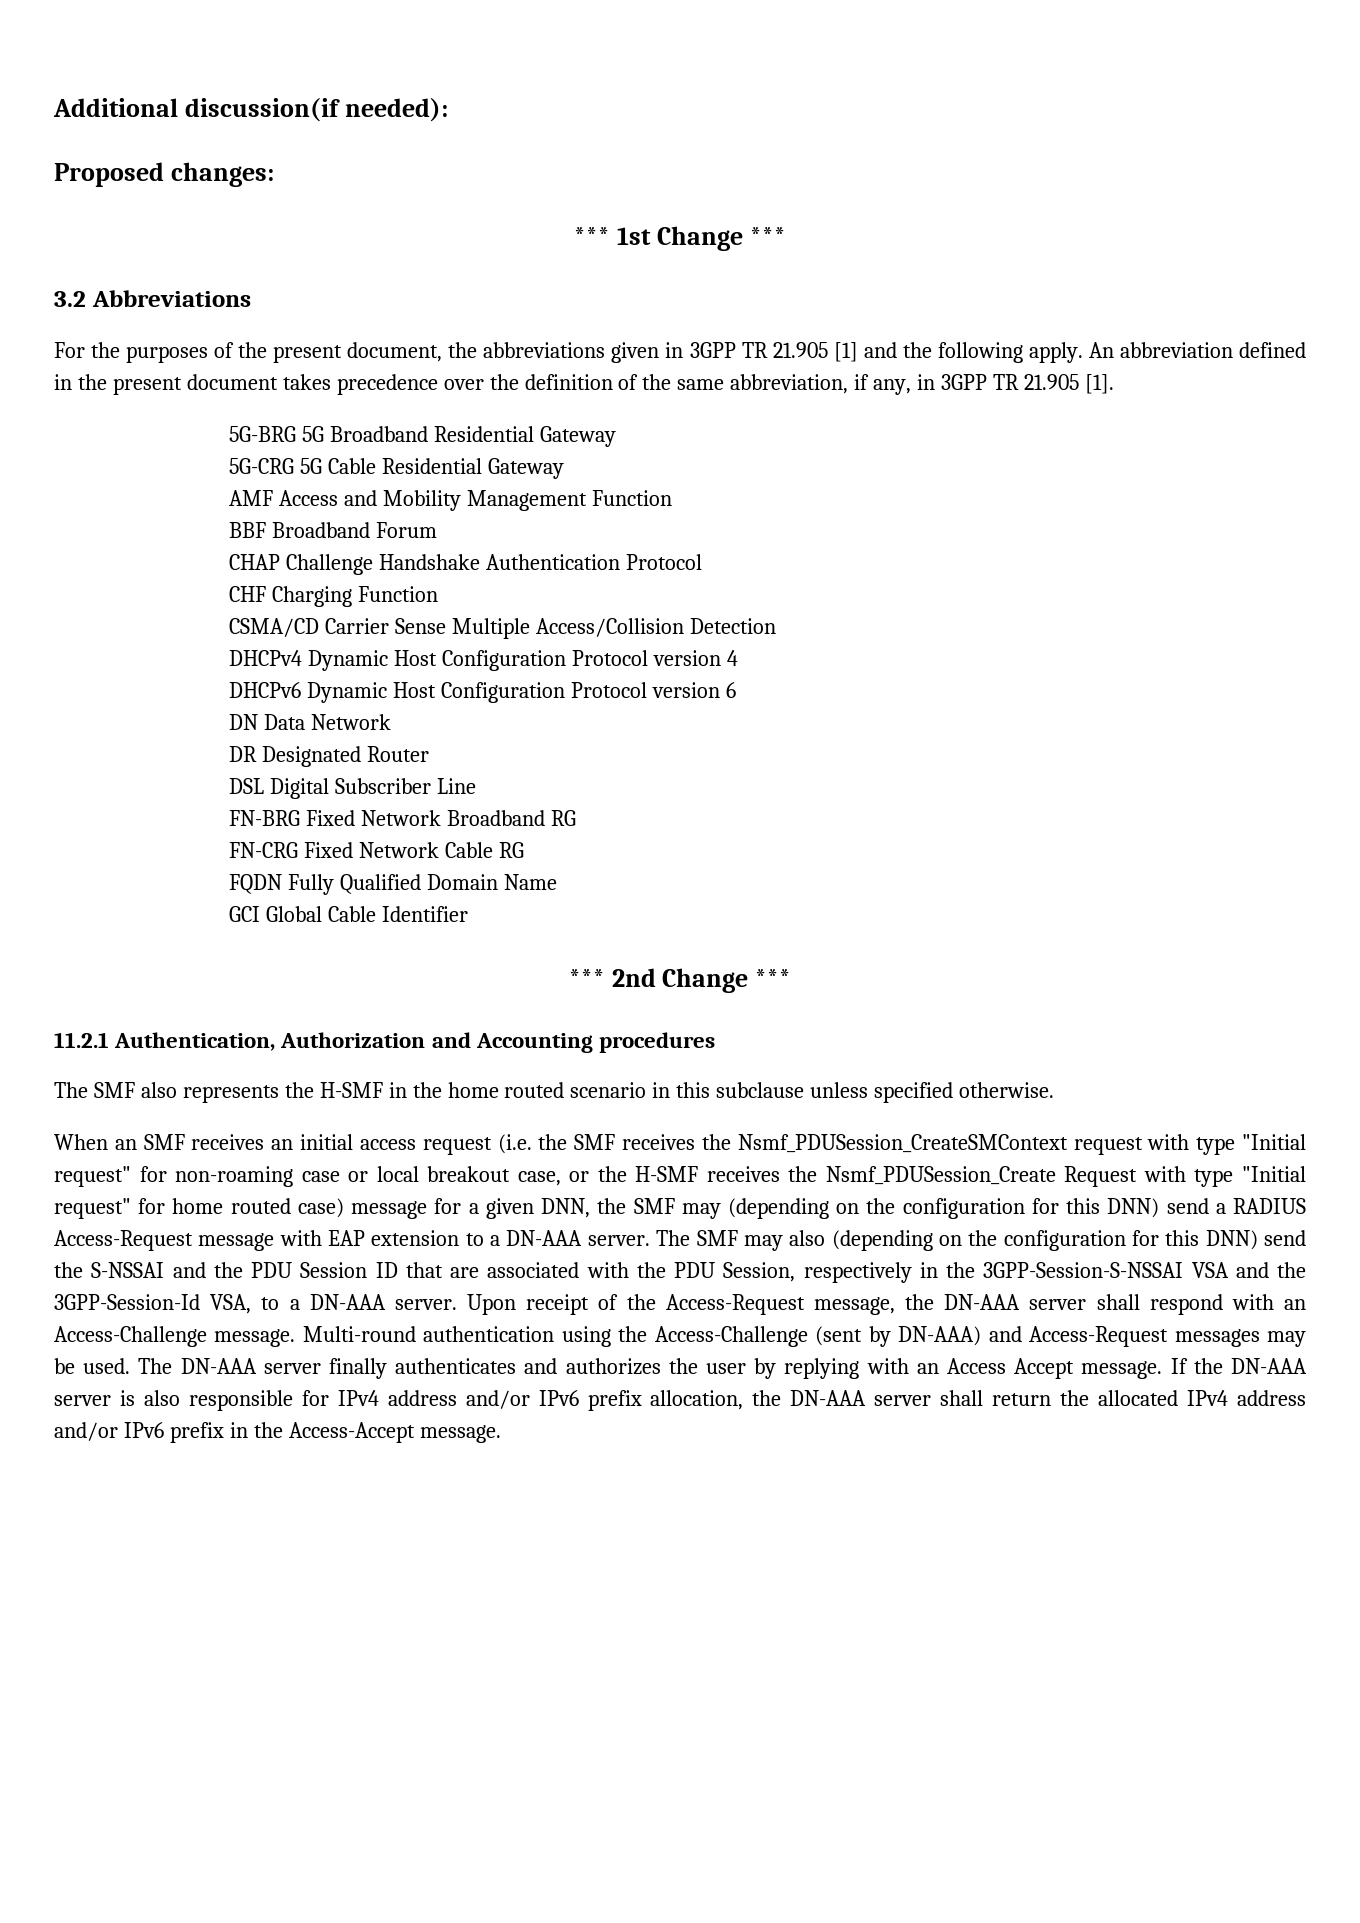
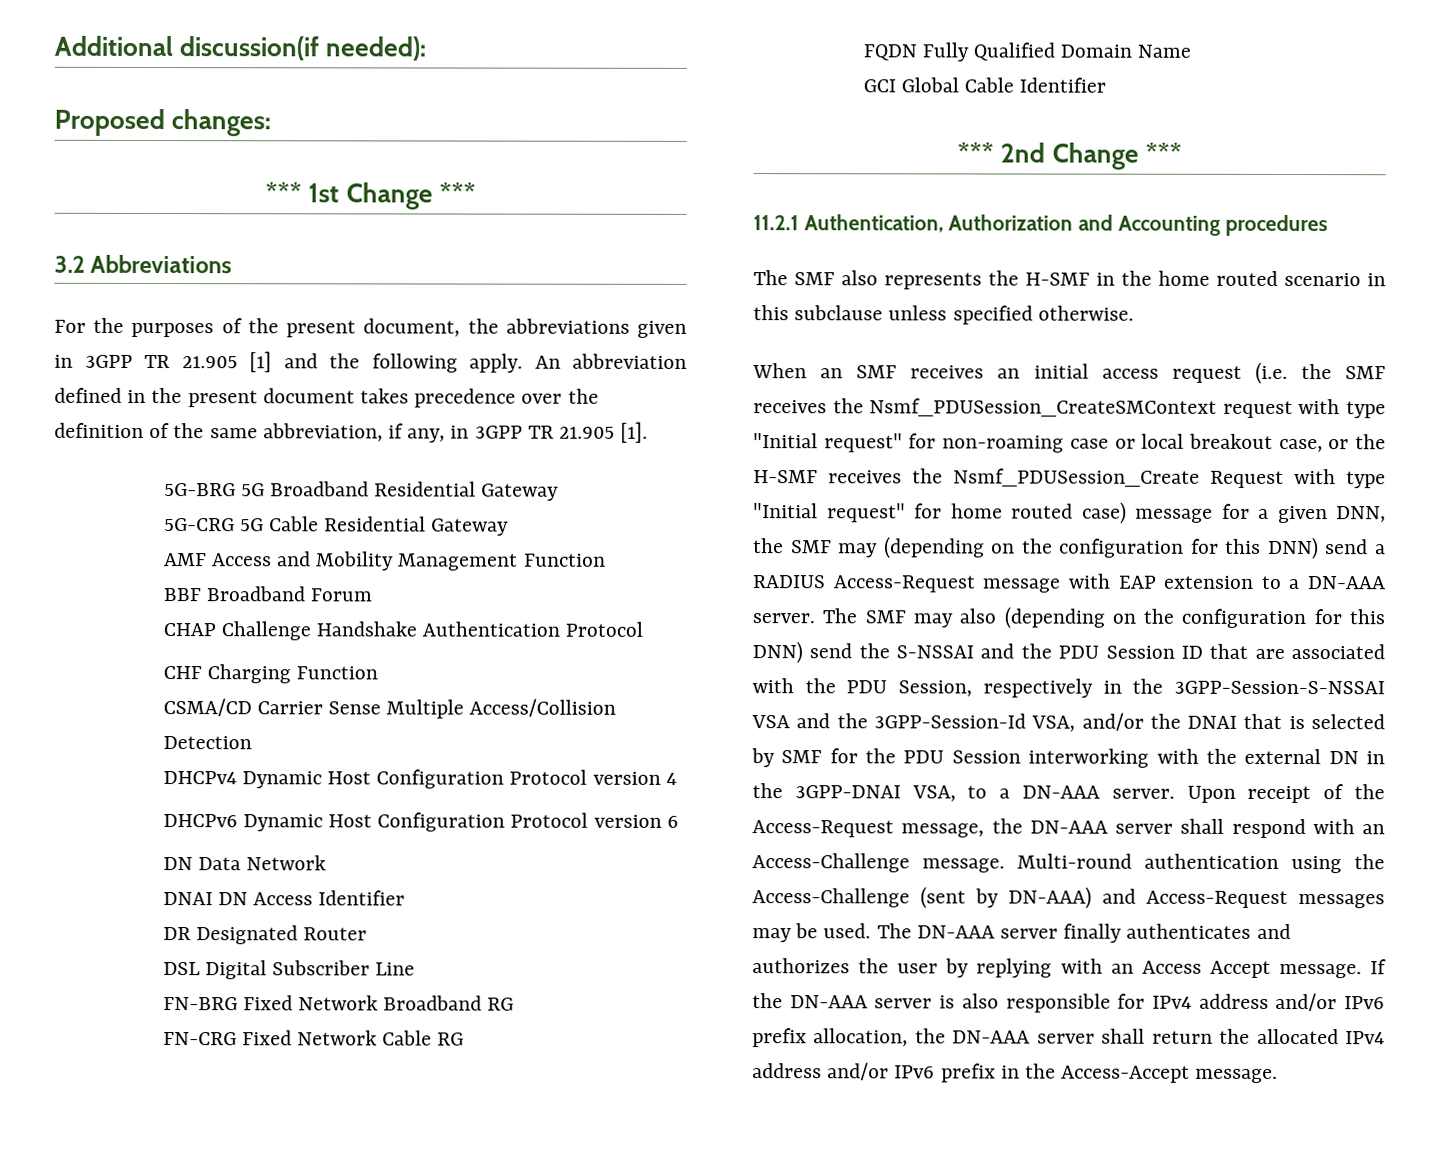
+ DNAI DN Access Identifier
- The SMF may also (depending on the configuration for this DNN) send the S-NSSAI and the PDU Session ID that are associated with the PDU Session, respectively in the 3GPP-Session-S-NSSAI VSA and the 3GPP-Session-Id VSA, to a DN-AAA server.
+ The SMF may also (depending on the configuration for this DNN) send the S-NSSAI and the PDU Session ID that are associated with the PDU Session, respectively in the 3GPP-Session-S-NSSAI VSA and the 3GPP-Session-Id VSA, and/or the DNAI that is selected by SMF for the PDU Session interworking with the external DN in the 3GPP-DNAI VSA, to a DN-AAA server.

